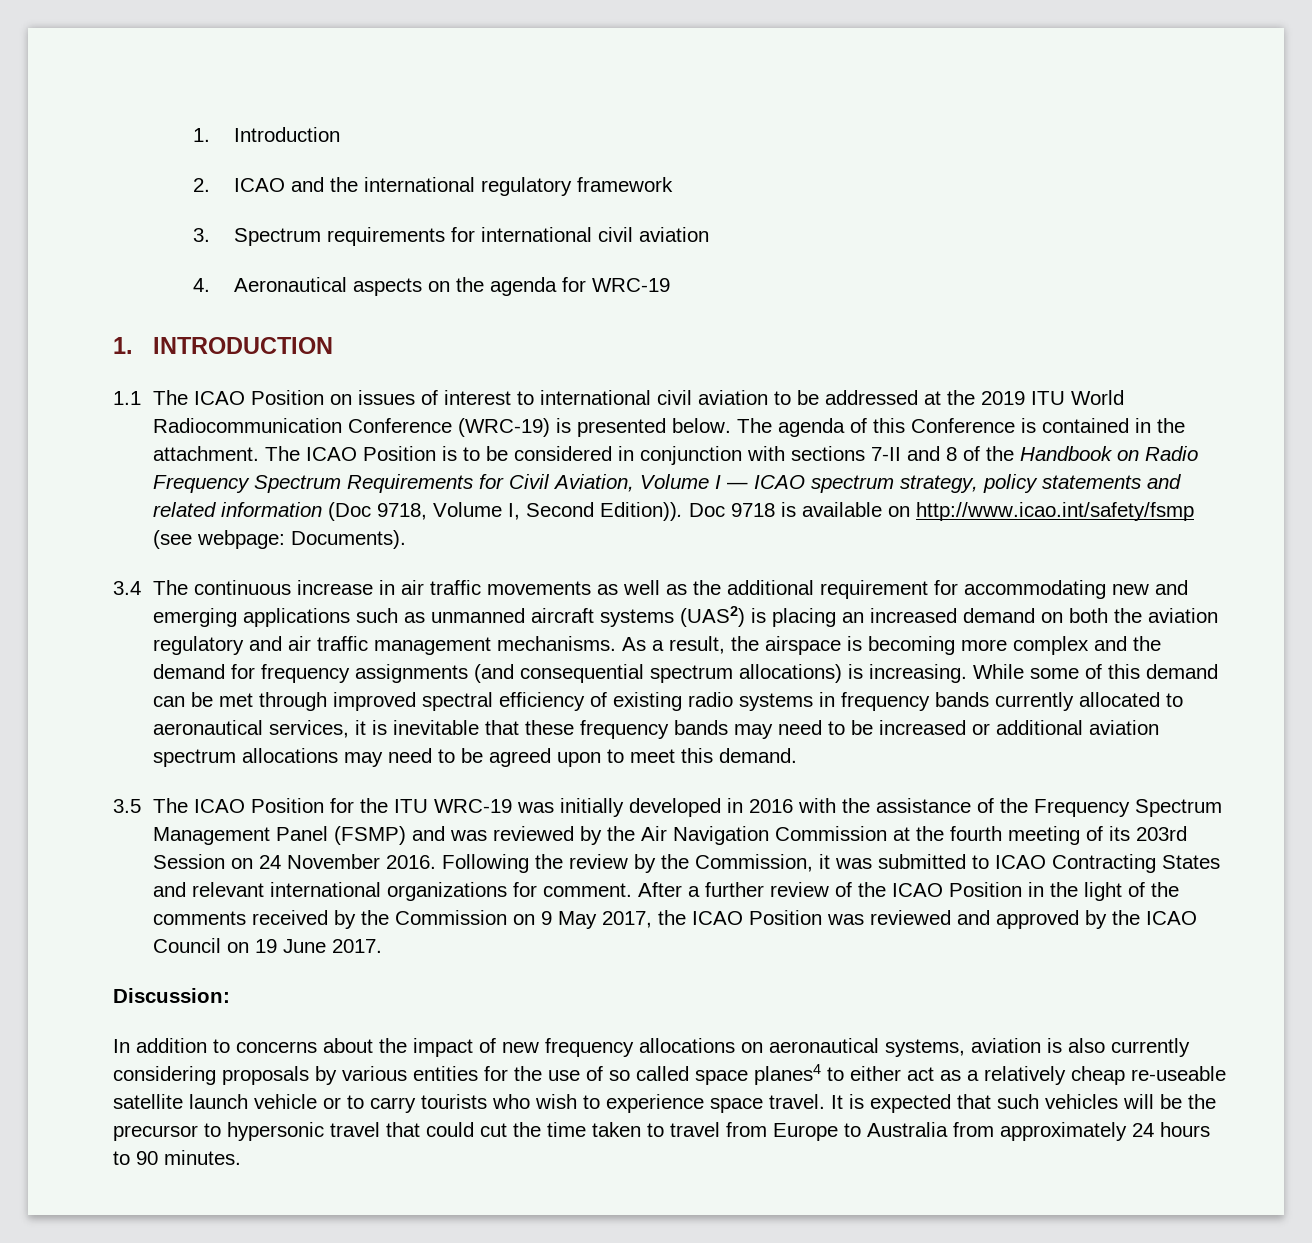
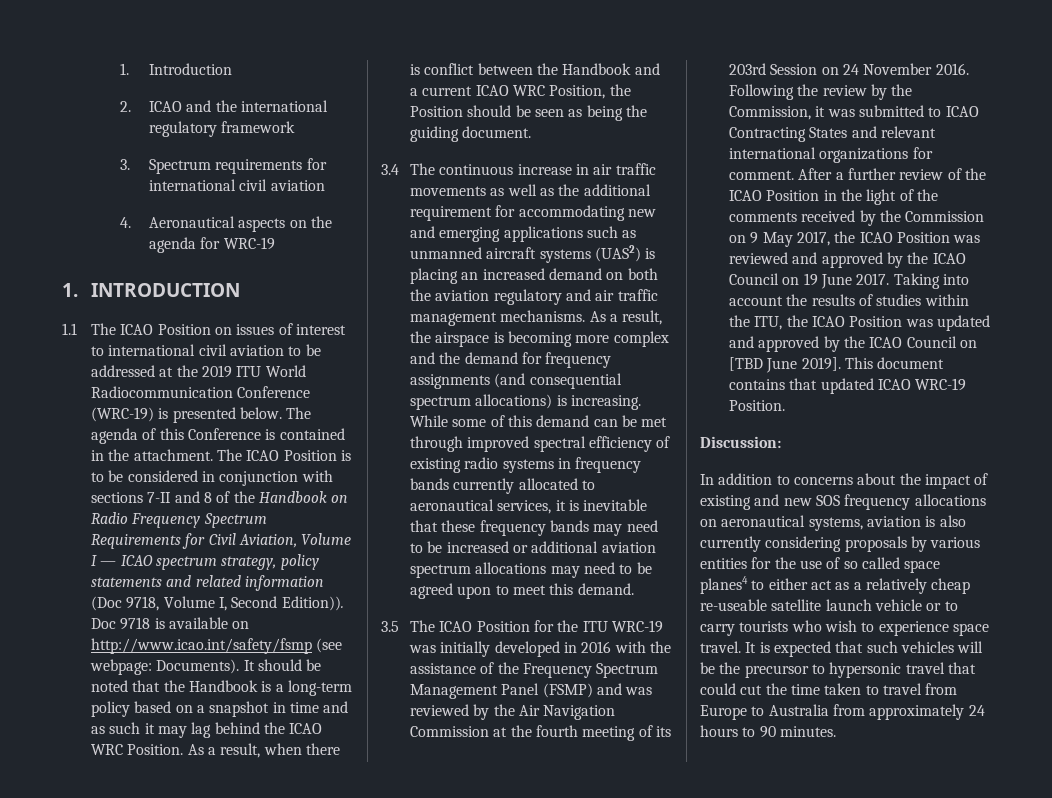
+ It should be noted that the Handbook is a long-term policy based on a snapshot in time and as such it may lag behind the ICAO WRC Position. As a result, when there is conflict between the Handbook and a current ICAO WRC Position, the Position should be seen as being the guiding document.
+ Taking into account the results of studies within the ITU, the ICAO Position was updated and approved by the ICAO Council on [TBD June 2019]. This document contains that updated ICAO WRC-19 Position.
- In addition to concerns about the impact of new frequency allocations on aeronautical systems, aviation is also currently considering proposals by various entities for the use of so called space planes4 to either act as a relatively cheap re-useable satellite launch vehicle or to carry tourists who wish to experience space travel.
+ In addition to concerns about the impact of existing and new SOS frequency allocations on aeronautical systems, aviation is also currently considering proposals by various entities for the use of so called space planes4 to either act as a relatively cheap re-useable satellite launch vehicle or to carry tourists who wish to experience space travel.

